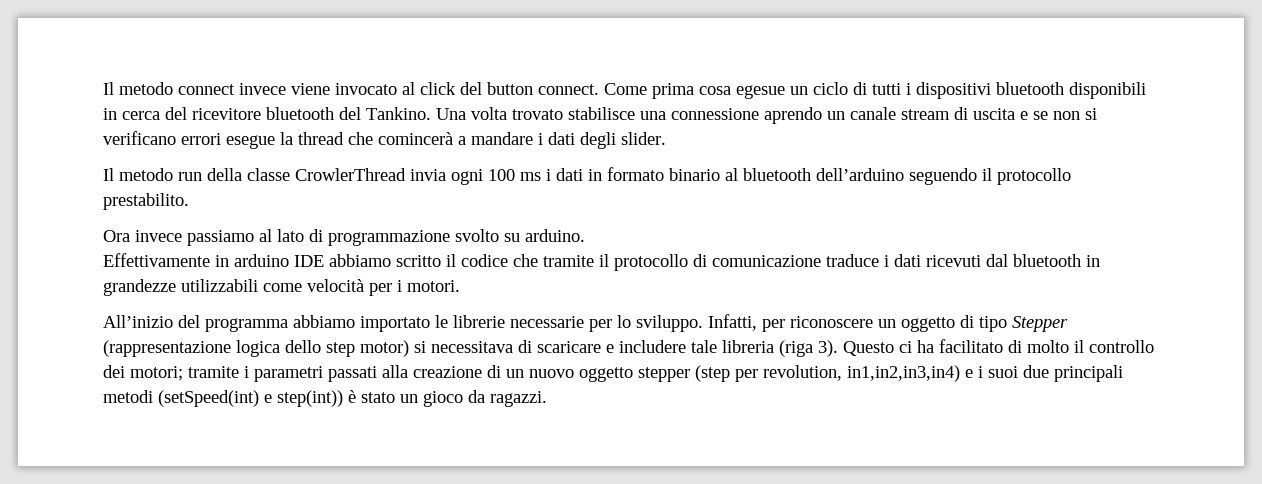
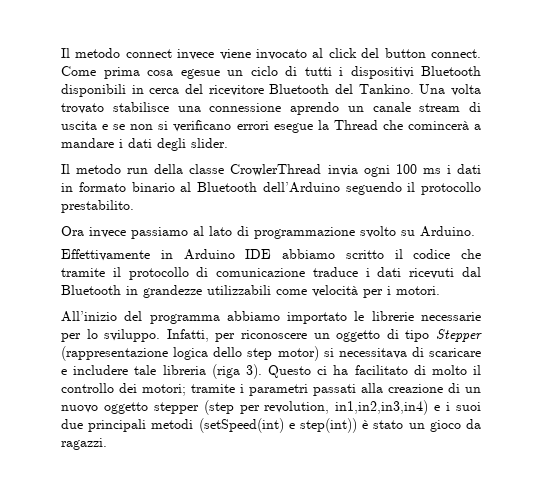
- Come prima cosa egesue un ciclo di tutti i dispositivi bluetooth disponibili in cerca del ricevitore bluetooth del Tankino.
+ Come prima cosa egesue un ciclo di tutti i dispositivi Bluetooth disponibili in cerca del ricevitore Bluetooth del Tankino.
- Una volta trovato stabilisce una connessione aprendo un canale stream di uscita e se non si verificano errori esegue la thread che comincerà a mandare i dati degli slider.
+ Una volta trovato stabilisce una connessione aprendo un canale stream di uscita e se non si verificano errori esegue la Thread che comincerà a mandare i dati degli slider.
- Il metodo run della classe CrowlerThread invia ogni 100 ms i dati in formato binario al bluetooth dell’arduino seguendo il protocollo prestabilito.
+ Il metodo run della classe CrowlerThread invia ogni 100 ms i dati in formato binario al Bluetooth dell’Arduino seguendo il protocollo prestabilito.
- Ora invece passiamo al lato di programmazione svolto su arduino.
+ Ora invece passiamo al lato di programmazione svolto su Arduino.
- Effettivamente in arduino IDE abbiamo scritto il codice che tramite il protocollo di comunicazione traduce i dati ricevuti dal bluetooth in grandezze utilizzabili come velocità per i motori.
+ Effettivamente in Arduino IDE abbiamo scritto il codice che tramite il protocollo di comunicazione traduce i dati ricevuti dal Bluetooth in grandezze utilizzabili come velocità per i motori.

